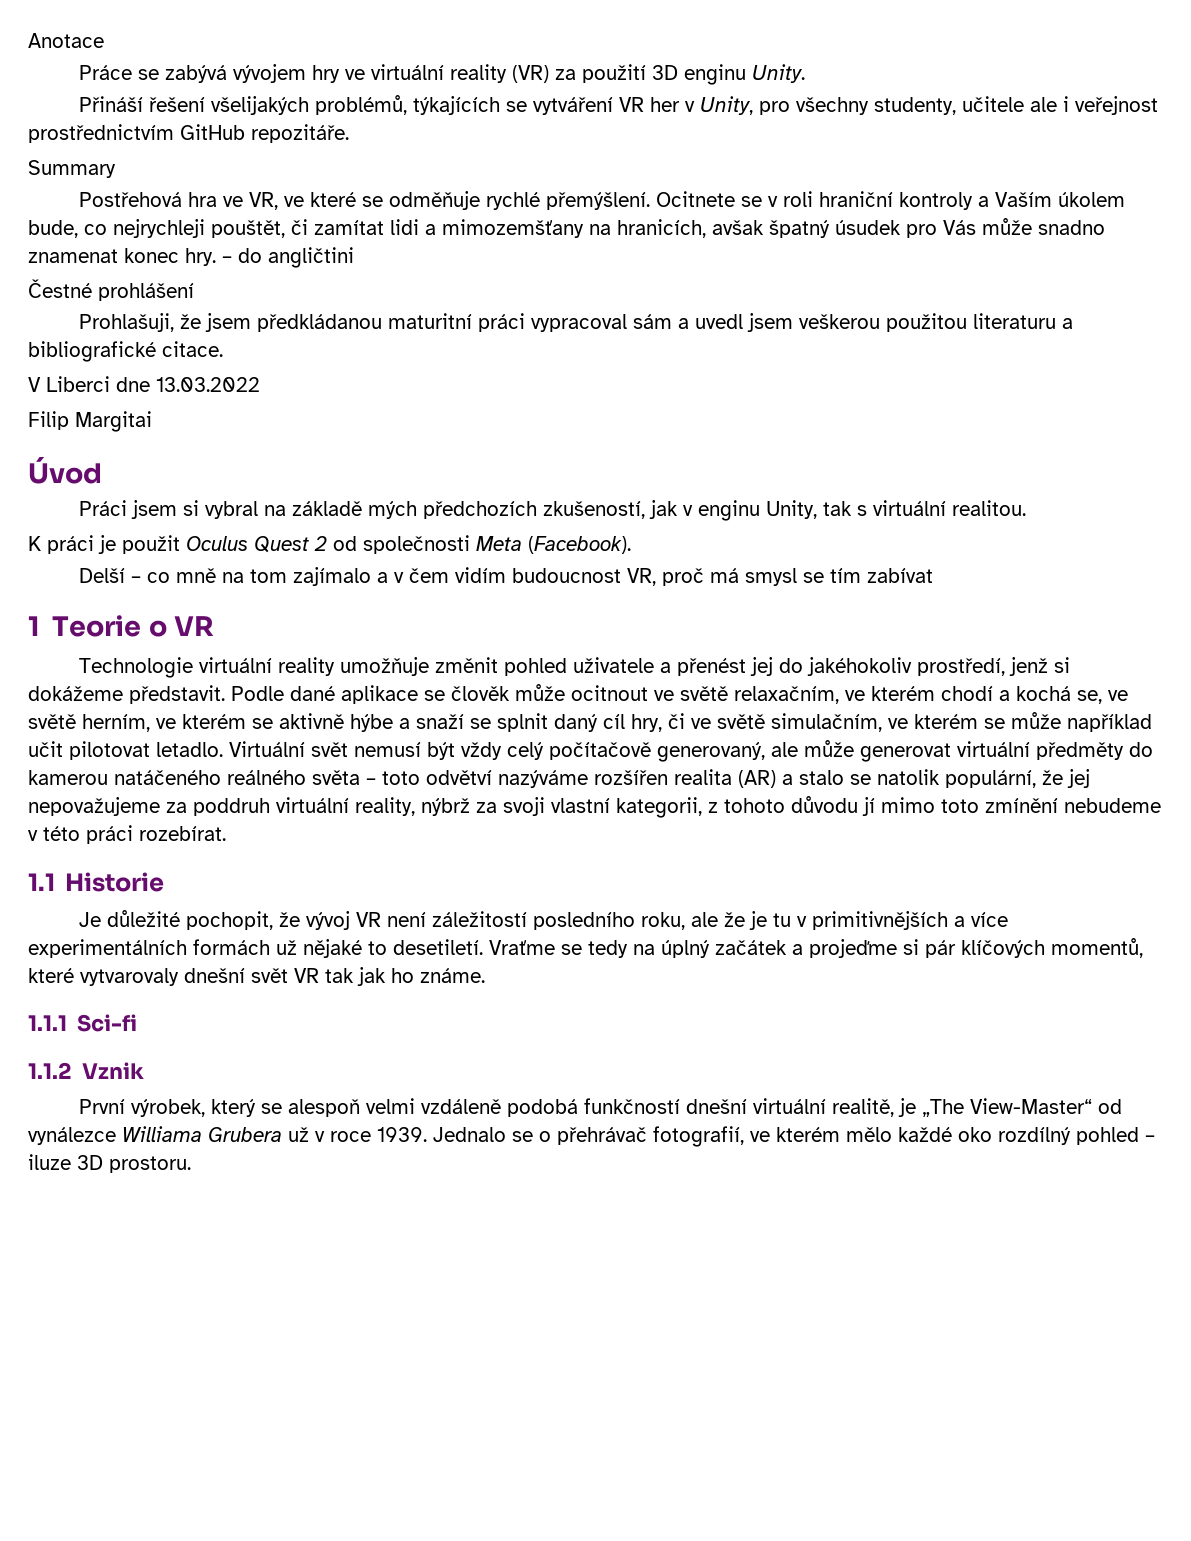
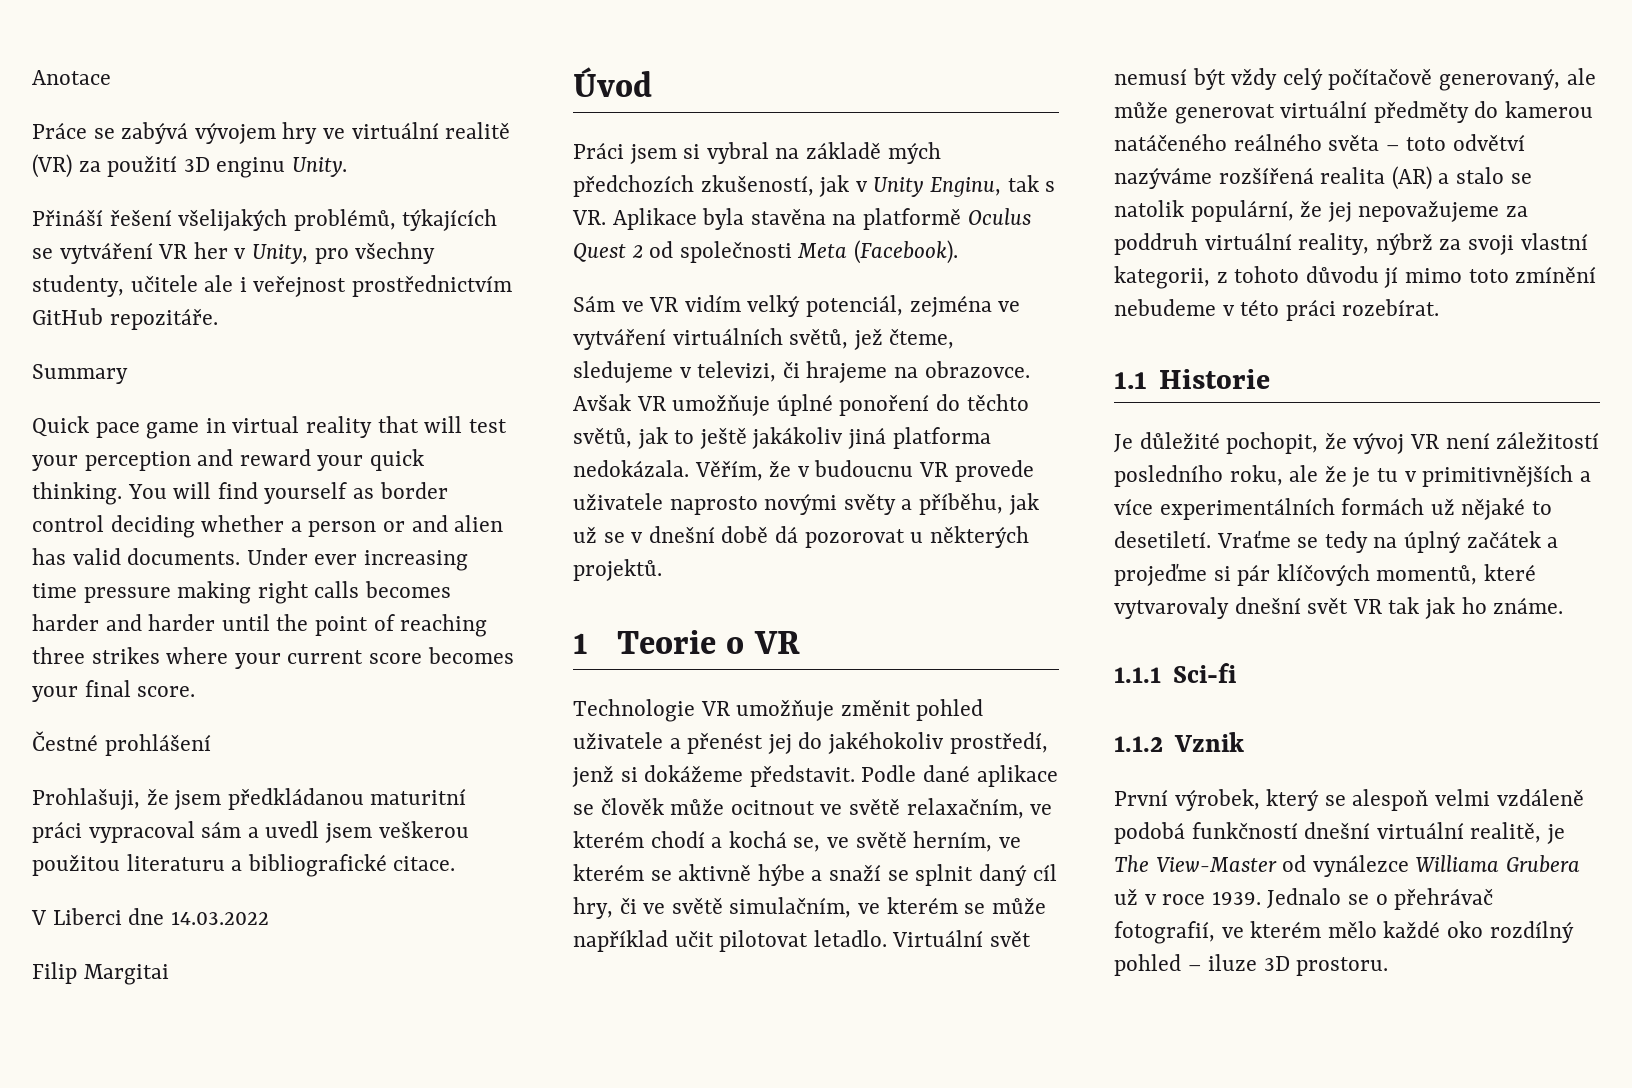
- Práce se zabývá vývojem hry ve virtuální reality (VR) za použití 3D enginu Unity.
+ Práce se zabývá vývojem hry ve virtuální realitě (VR) za použití 3D enginu Unity.
- Postřehová hra ve VR, ve které se odměňuje rychlé přemýšlení. Ocitnete se v roli hraniční kontroly a Vaším úkolem bude, co nejrychleji pouštět, či zamítat lidi a mimozemšťany na hranicích, avšak špatný úsudek pro Vás může snadno znamenat konec hry. – do angličtini
+ Quick pace game in virtual reality that will test your perception and reward your quick thinking. You will find yourself as border control deciding whether a person or and alien has valid documents. Under ever increasing time pressure making right calls becomes harder and harder until the point of reaching three strikes where your current score becomes your final score.
- V Liberci dne 13.03.2022
+ V Liberci dne 14.03.2022
- Práci jsem si vybral na základě mých předchozích zkušeností, jak v enginu Unity, tak s virtuální realitou.
- K práci je použit Oculus Quest 2 od společnosti Meta (Facebook).
+ Práci jsem si vybral na základě mých předchozích zkušeností, jak v Unity Enginu, tak s VR. Aplikace byla stavěna na platformě Oculus Quest 2 od společnosti Meta (Facebook).
- Delší – co mně na tom zajímalo a v čem vidím budoucnost VR, proč má smysl se tím zabívat
+ Sám ve VR vidím velký potenciál, zejména ve vytváření virtuálních světů, jež čteme, sledujeme v televizi, či hrajeme na obrazovce. Avšak VR umožňuje úplné ponoření do těchto světů, jak to ještě jakákoliv jiná platforma nedokázala. Věřím, že v budoucnu VR provede uživatele naprosto novými světy a příběhu, jak už se v dnešní době dá pozorovat u některých projektů.
- Technologie virtuální reality umožňuje změnit pohled uživatele a přenést jej do jakéhokoliv prostředí, jenž si dokážeme představit.
+ Technologie VR umožňuje změnit pohled uživatele a přenést jej do jakéhokoliv prostředí, jenž si dokážeme představit.
- Virtuální svět nemusí být vždy celý počítačově generovaný, ale může generovat virtuální předměty do kamerou natáčeného reálného světa – toto odvětví nazýváme rozšířen realita (AR) a stalo se natolik populární, že jej nepovažujeme za poddruh virtuální reality, nýbrž za svoji vlastní kategorii, z tohoto důvodu jí mimo toto zmínění nebudeme v této práci rozebírat.
+ Virtuální svět nemusí být vždy celý počítačově generovaný, ale může generovat virtuální předměty do kamerou natáčeného reálného světa – toto odvětví nazýváme rozšířená realita (AR) a stalo se natolik populární, že jej nepovažujeme za poddruh virtuální reality, nýbrž za svoji vlastní kategorii, z tohoto důvodu jí mimo toto zmínění nebudeme v této práci rozebírat.
- První výrobek, který se alespoň velmi vzdáleně podobá funkčností dnešní virtuální realitě, je „The View-Master“ od vynálezce Williama Grubera už v roce 1939.
+ První výrobek, který se alespoň velmi vzdáleně podobá funkčností dnešní virtuální realitě, je The View-Master od vynálezce Williama Grubera už v roce 1939.

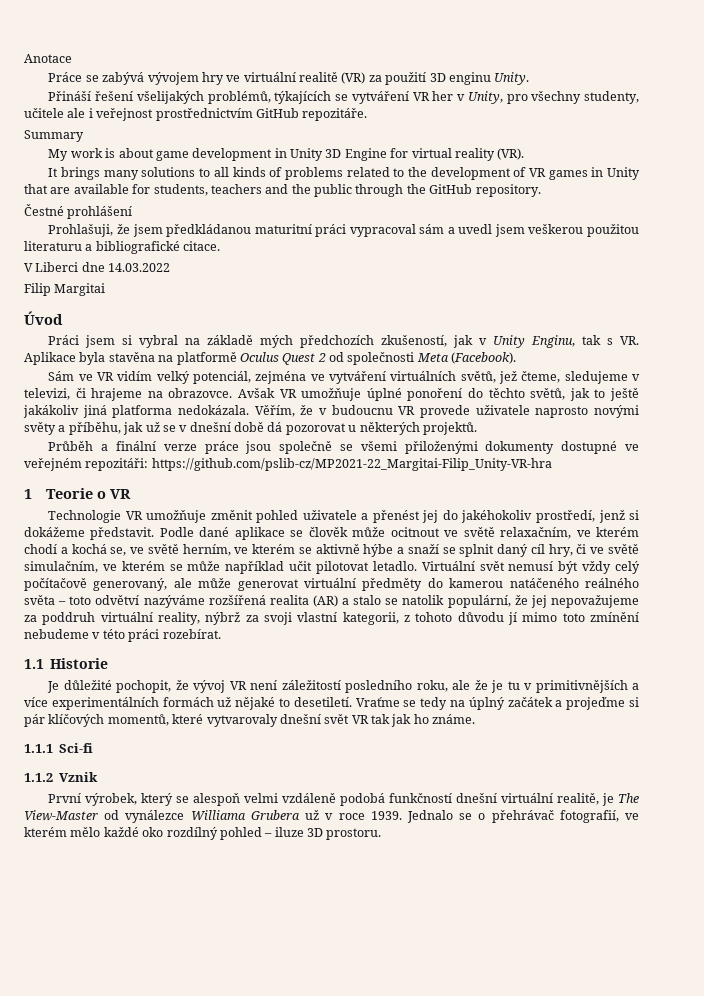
- Quick pace game in virtual reality that will test your perception and reward your quick thinking. You will find yourself as border control deciding whether a person or and alien has valid documents. Under ever increasing time pressure making right calls becomes harder and harder until the point of reaching three strikes where your current score becomes your final score.
+ My work is about game development in Unity 3D Engine for virtual reality (VR).
+ It brings many solutions to all kinds of problems related to the development of VR games in Unity that are available for students, teachers and the public through the GitHub repository.
+ Průběh a finální verze práce jsou společně se všemi přiloženými dokumenty dostupné ve veřejném repozitáři: https://github.com/pslib-cz/MP2021-22_Margitai-Filip_Unity-VR-hra

